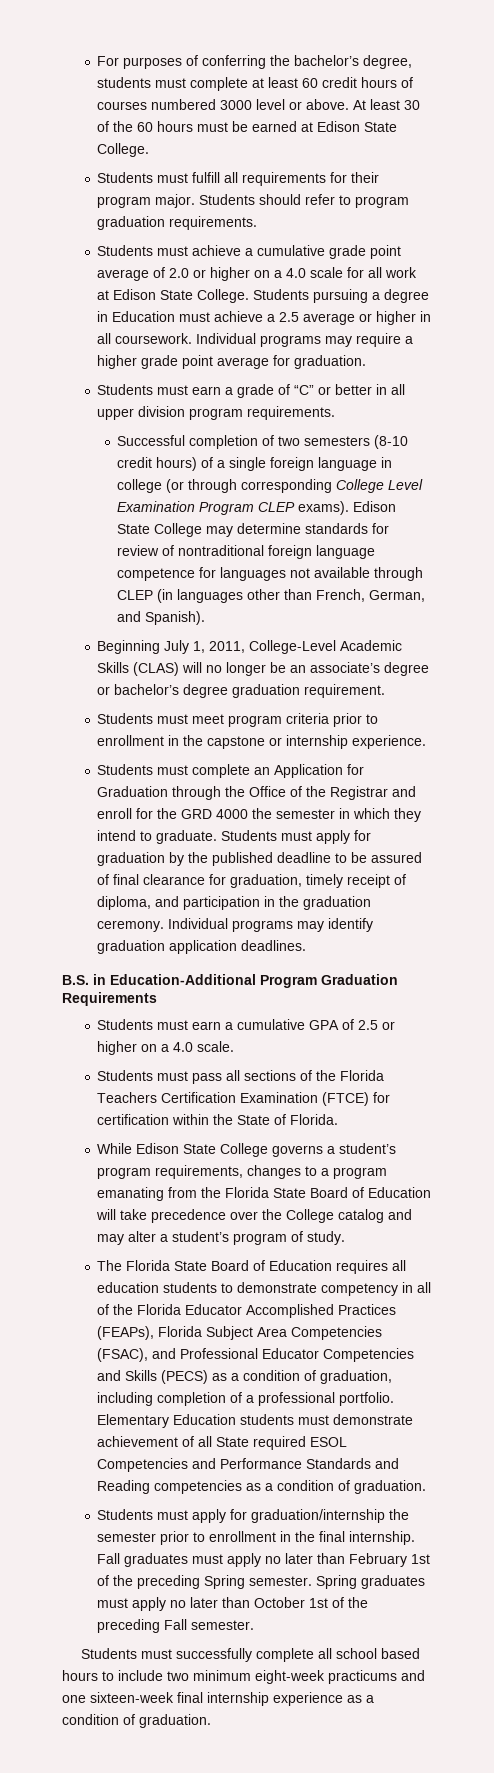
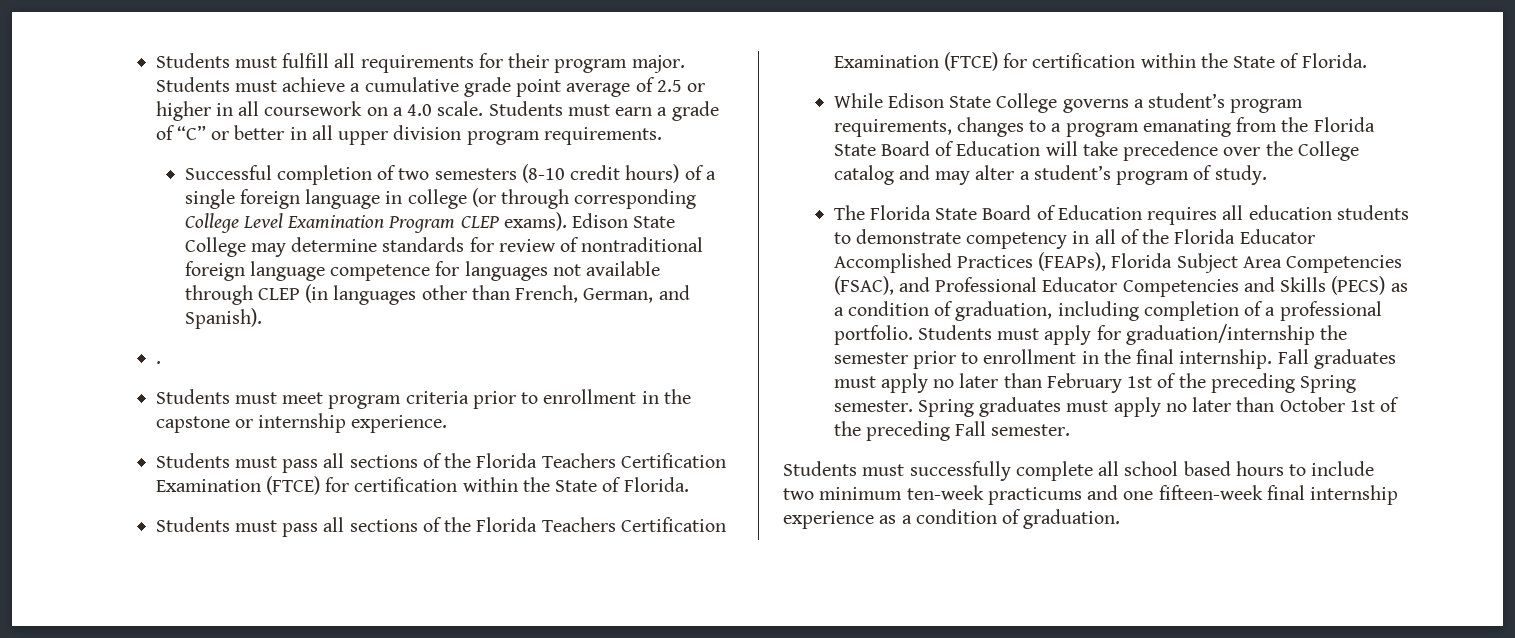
- For purposes of conferring the bachelor’s degree, students must complete at least 60 credit hours of courses numbered 3000 level or above. At least 30 of the 60 hours must be earned at Edison State College.
- Students should refer to program graduation requirements.
- Students must achieve a cumulative grade point average of 2.0 or higher on a 4.0 scale for all work at Edison State College. Students pursuing a degree in Education must achieve a 2.5 average or higher in all coursework. Individual programs may require a higher grade point average for graduation.
- Students must earn a grade of “C” or better in all upper division program requirements.
+ Students must achieve a cumulative grade point average of 2.5 or higher in all coursework on a 4.0 scale. Students must earn a grade of “C” or better in all upper division program requirements.
- Beginning July 1, 2011, College-Level Academic Skills (CLAS) will no longer be an associate’s degree or bachelor’s degree graduation requirement.
+ .
  Students must meet program criteria prior to enrollment in the capstone or internship experience.
- Students must complete an Application for Graduation through the Office of the Registrar and enroll for the GRD 4000 the semester in which they intend to graduate. Students must apply for graduation by the published deadline to be assured of final clearance for graduation, timely receipt of diploma, and participation in the graduation ceremony. Individual programs may identify graduation application deadlines.
- B.S. in Education-Additional Program Graduation Requirements
- Students must earn a cumulative GPA of 2.5 or higher on a 4.0 scale.
+ Students must pass all sections of the Florida Teachers Certification Examination (FTCE) for certification within the State of Florida.
- The Florida State Board of Education requires all education students to demonstrate competency in all of the Florida Educator Accomplished Practices (FEAPs), Florida Subject Area Competencies (FSAC), and Professional Educator Competencies and Skills (PECS) as a condition of graduation, including completion of a professional portfolio. Elementary Education students must demonstrate achievement of all State required ESOL Competencies and Performance Standards and Reading competencies as a condition of graduation.
- Students must apply for graduation/internship the semester prior to enrollment in the final internship.
+ The Florida State Board of Education requires all education students to demonstrate competency in all of the Florida Educator Accomplished Practices (FEAPs), Florida Subject Area Competencies (FSAC), and Professional Educator Competencies and Skills (PECS) as a condition of graduation, including completion of a professional portfolio. Students must apply for graduation/internship the semester prior to enrollment in the final internship.
- Students must successfully complete all school based hours to include two minimum eight-week practicums and one sixteen-week final internship experience as a condition of graduation.
+ Students must successfully complete all school based hours to include two minimum ten-week practicums and one fifteen-week final internship experience as a condition of graduation.

